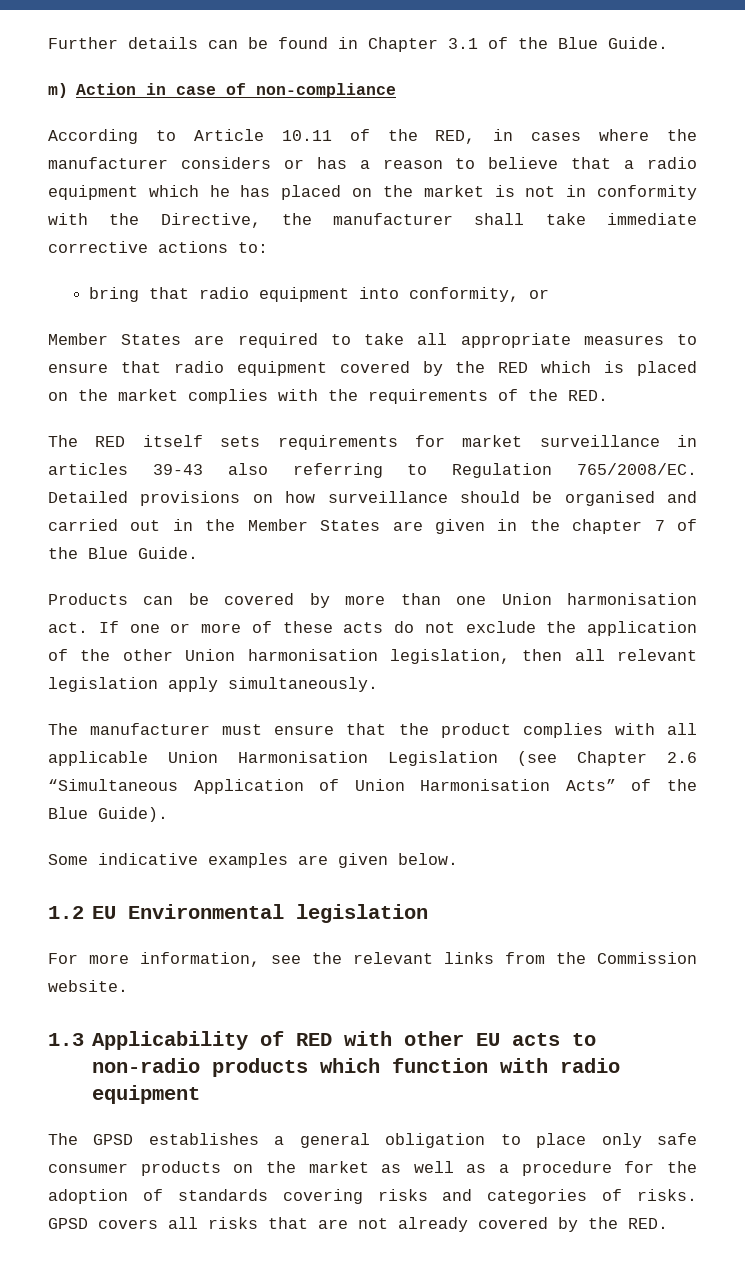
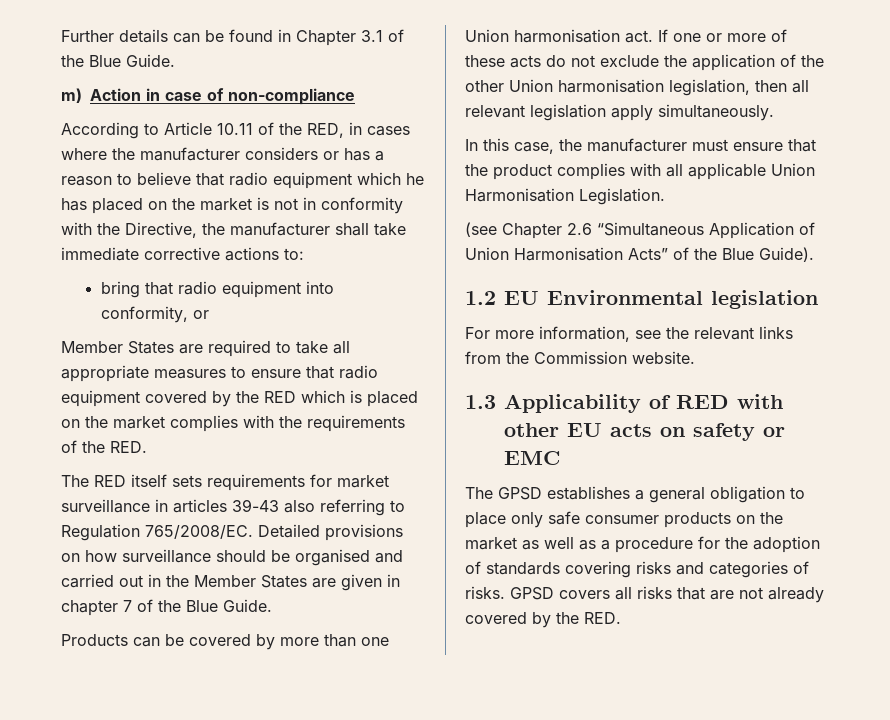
- According to Article 10.11 of the RED, in cases where the manufacturer considers or has a reason to believe that a radio equipment which he has placed on the market is not in conformity with the Directive, the manufacturer shall take immediate corrective actions to:
+ According to Article 10.11 of the RED, in cases where the manufacturer considers or has a reason to believe that radio equipment which he has placed on the market is not in conformity with the Directive, the manufacturer shall take immediate corrective actions to:
- Detailed provisions on how surveillance should be organised and carried out in the Member States are given in the chapter 7 of the Blue Guide.
+ Detailed provisions on how surveillance should be organised and carried out in the Member States are given in chapter 7 of the Blue Guide.
- The manufacturer must ensure that the product complies with all applicable Union Harmonisation Legislation (see Chapter 2.6 “Simultaneous Application of Union Harmonisation Acts” of the Blue Guide).
+ In this case, the manufacturer must ensure that the product complies with all applicable Union Harmonisation Legislation.
+ (see Chapter 2.6 “Simultaneous Application of Union Harmonisation Acts” of the Blue Guide).
- Some indicative examples are given below.
- 1.3 Applicability of RED with other EU acts to non-radio products which function with radio equipment
+ 1.3 Applicability of RED with other EU acts on safety or EMC

